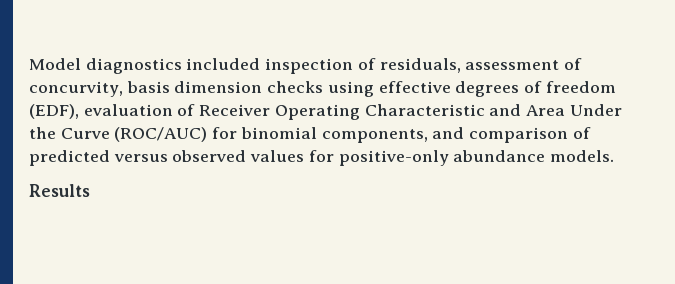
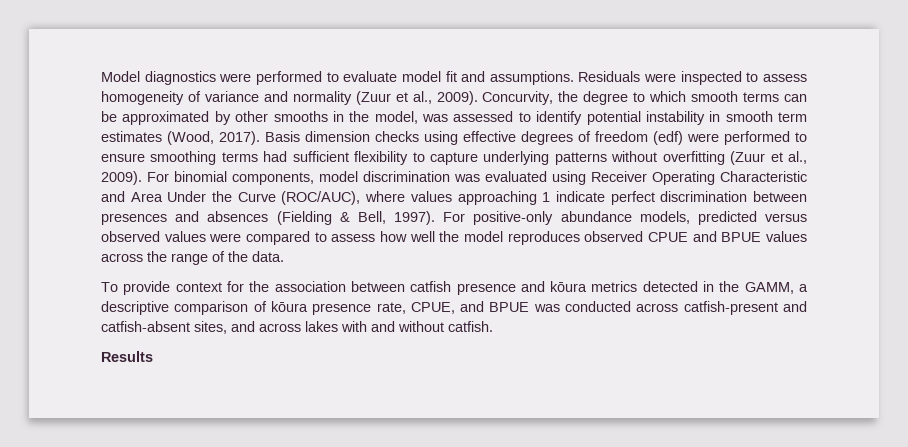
- Model diagnostics included inspection of residuals, assessment of concurvity, basis dimension checks using effective degrees of freedom (EDF), evaluation of Receiver Operating Characteristic and Area Under the Curve (ROC/AUC) for binomial components, and comparison of predicted versus observed values for positive-only abundance models.
+ Model diagnostics were performed to evaluate model fit and assumptions. Residuals were inspected to assess homogeneity of variance and normality (Zuur et al., 2009). Concurvity, the degree to which smooth terms can be approximated by other smooths in the model, was assessed to identify potential instability in smooth term estimates (Wood, 2017). Basis dimension checks using effective degrees of freedom (edf) were performed to ensure smoothing terms had sufficient flexibility to capture underlying patterns without overfitting (Zuur et al., 2009). For binomial components, model discrimination was evaluated using Receiver Operating Characteristic and Area Under the Curve (ROC/AUC), where values approaching 1 indicate perfect discrimination between presences and absences (Fielding & Bell, 1997). For positive-only abundance models, predicted versus observed values were compared to assess how well the model reproduces observed CPUE and BPUE values across the range of the data.
+ To provide context for the association between catfish presence and kōura metrics detected in the GAMM, a descriptive comparison of kōura presence rate, CPUE, and BPUE was conducted across catfish-present and catfish-absent sites, and across lakes with and without catfish.

